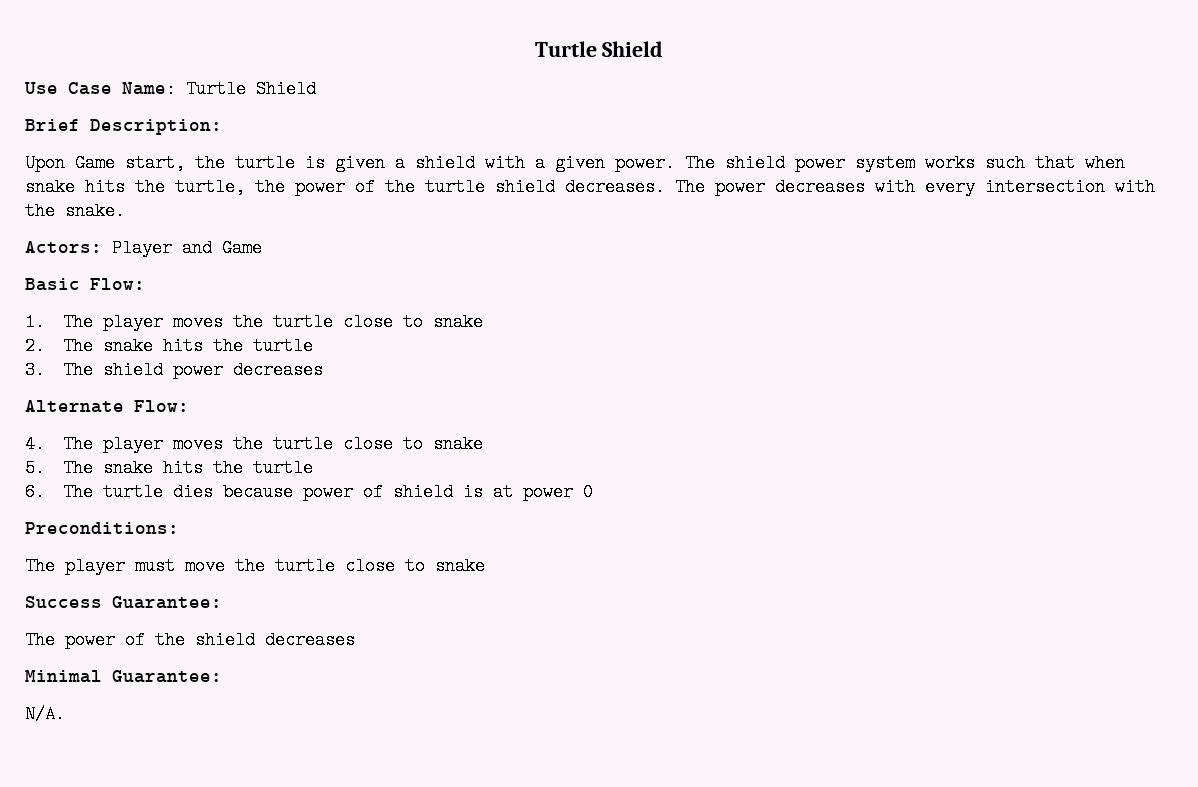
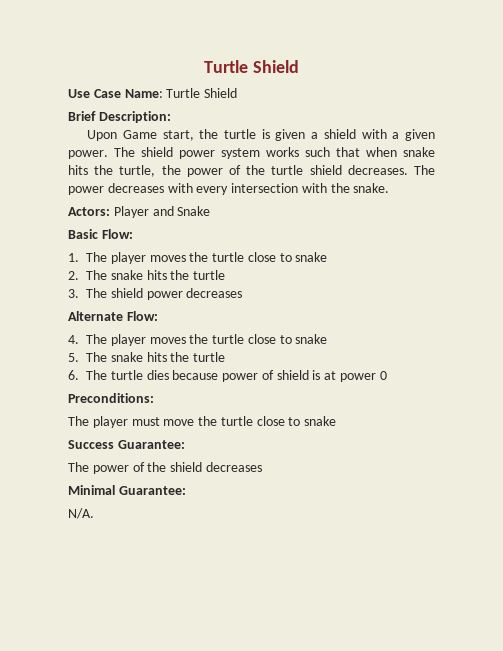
- Actors: Player and Game
+ Actors: Player and Snake

